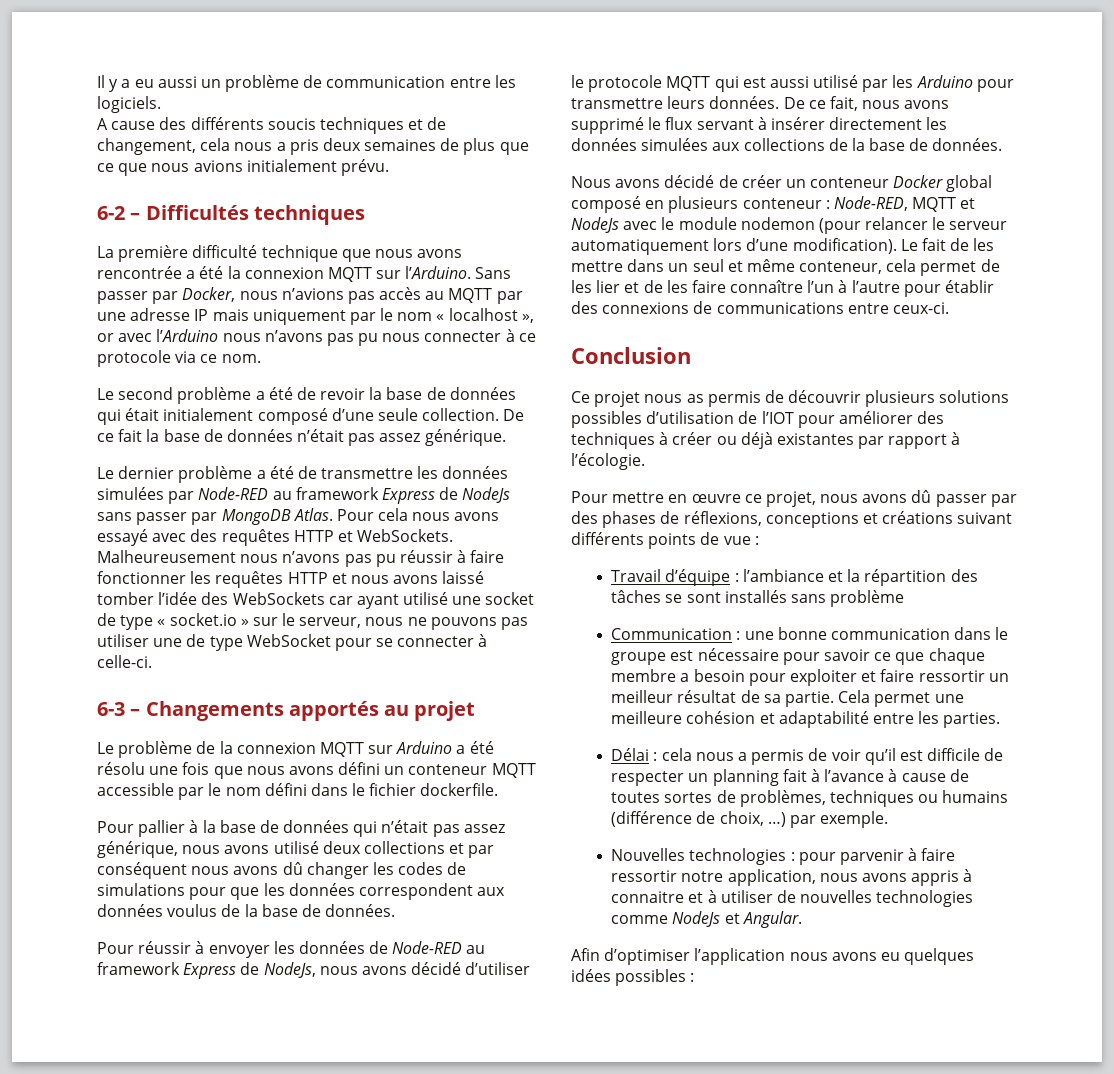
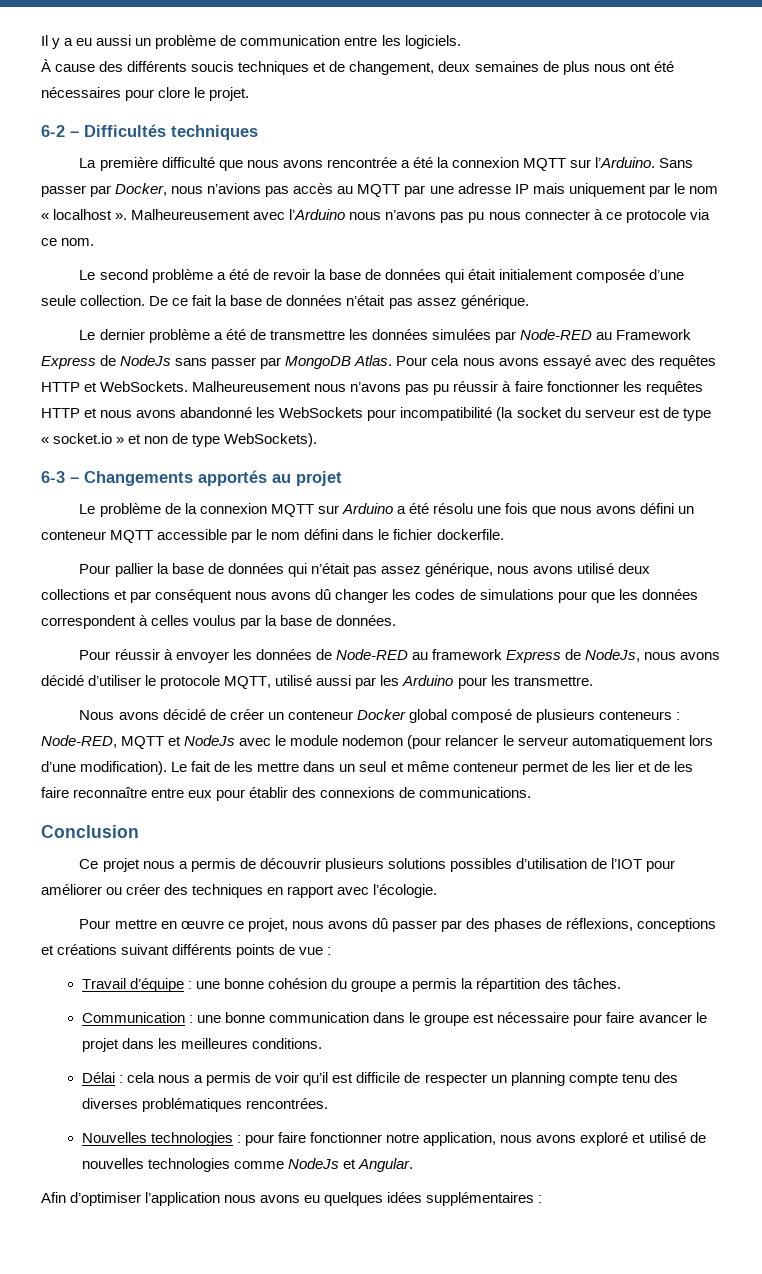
- A cause des différents soucis techniques et de changement, cela nous a pris deux semaines de plus que ce que nous avions initialement prévu.
+ À cause des différents soucis techniques et de changement, deux semaines de plus nous ont été nécessaires pour clore le projet.
- La première difficulté technique que nous avons rencontrée a été la connexion MQTT sur l’Arduino.
+ La première difficulté que nous avons rencontrée a été la connexion MQTT sur l’Arduino.
- Sans passer par Docker, nous n’avions pas accès au MQTT par une adresse IP mais uniquement par le nom « localhost », or avec l’Arduino nous n’avons pas pu nous connecter à ce protocole via ce nom.
+ Sans passer par Docker, nous n’avions pas accès au MQTT par une adresse IP mais uniquement par le nom « localhost ». Malheureusement avec l’Arduino nous n’avons pas pu nous connecter à ce protocole via ce nom.
- Le second problème a été de revoir la base de données qui était initialement composé d’une seule collection.
+ Le second problème a été de revoir la base de données qui était initialement composée d’une seule collection.
- Le dernier problème a été de transmettre les données simulées par Node-RED au framework Express de NodeJs sans passer par MongoDB Atlas.
+ Le dernier problème a été de transmettre les données simulées par Node-RED au Framework Express de NodeJs sans passer par MongoDB Atlas.
- Malheureusement nous n’avons pas pu réussir à faire fonctionner les requêtes HTTP et nous avons laissé tomber l’idée des WebSockets car ayant utilisé une socket de type « socket.io » sur le serveur, nous ne pouvons pas utiliser une de type WebSocket pour se connecter à celle-ci.
+ Malheureusement nous n’avons pas pu réussir à faire fonctionner les requêtes HTTP et nous avons abandonné les WebSockets pour incompatibilité (la socket du serveur est de type « socket.io » et non de type WebSockets).
- Pour pallier à la base de données qui n’était pas assez générique, nous avons utilisé deux collections et par conséquent nous avons dû changer les codes de simulations pour que les données correspondent aux données voulus de la base de données.
+ Pour pallier la base de données qui n’était pas assez générique, nous avons utilisé deux collections et par conséquent nous avons dû changer les codes de simulations pour que les données correspondent à celles voulus par la base de données.
- Pour réussir à envoyer les données de Node-RED au framework Express de NodeJs, nous avons décidé d’utiliser le protocole MQTT qui est aussi utilisé par les Arduino pour transmettre leurs données. De ce fait, nous avons supprimé le flux servant à insérer directement les données simulées aux collections de la base de données.
+ Pour réussir à envoyer les données de Node-RED au framework Express de NodeJs, nous avons décidé d’utiliser le protocole MQTT, utilisé aussi par les Arduino pour les transmettre.
- Nous avons décidé de créer un conteneur Docker global composé en plusieurs conteneur : Node-RED, MQTT et NodeJs avec le module nodemon (pour relancer le serveur automatiquement lors d’une modification).
+ Nous avons décidé de créer un conteneur Docker global composé de plusieurs conteneurs : Node-RED, MQTT et NodeJs avec le module nodemon (pour relancer le serveur automatiquement lors d’une modification).
- Le fait de les mettre dans un seul et même conteneur, cela permet de les lier et de les faire connaître l’un à l’autre pour établir des connexions de communications entre ceux-ci.
+ Le fait de les mettre dans un seul et même conteneur permet de les lier et de les faire reconnaître entre eux pour établir des connexions de communications.
- Ce projet nous as permis de découvrir plusieurs solutions possibles d’utilisation de l’IOT pour améliorer des techniques à créer ou déjà existantes par rapport à l’écologie.
+ Ce projet nous a permis de découvrir plusieurs solutions possibles d’utilisation de l’IOT pour améliorer ou créer des techniques en rapport avec l’écologie.
- Travail d’équipe : l’ambiance et la répartition des tâches se sont installés sans problème
+ Travail d’équipe : une bonne cohésion du groupe a permis la répartition des tâches.
- Communication : une bonne communication dans le groupe est nécessaire pour savoir ce que chaque membre a besoin pour exploiter et faire ressortir un meilleur résultat de sa partie. Cela permet une meilleure cohésion et adaptabilité entre les parties.
+ Communication : une bonne communication dans le groupe est nécessaire pour faire avancer le projet dans les meilleures conditions.
- Délai : cela nous a permis de voir qu’il est difficile de respecter un planning fait à l’avance à cause de toutes sortes de problèmes, techniques ou humains (différence de choix, …) par exemple.
- Nouvelles technologies : pour parvenir à faire ressortir notre application, nous avons appris à connaitre et à utiliser de nouvelles technologies comme NodeJs et Angular.
+ Délai : cela nous a permis de voir qu’il est difficile de respecter un planning compte tenu des diverses problématiques rencontrées.
+ Nouvelles technologies : pour faire fonctionner notre application, nous avons exploré et utilisé de nouvelles technologies comme NodeJs et Angular.
- Afin d’optimiser l’application nous avons eu quelques idées possibles :
+ Afin d’optimiser l’application nous avons eu quelques idées supplémentaires :

